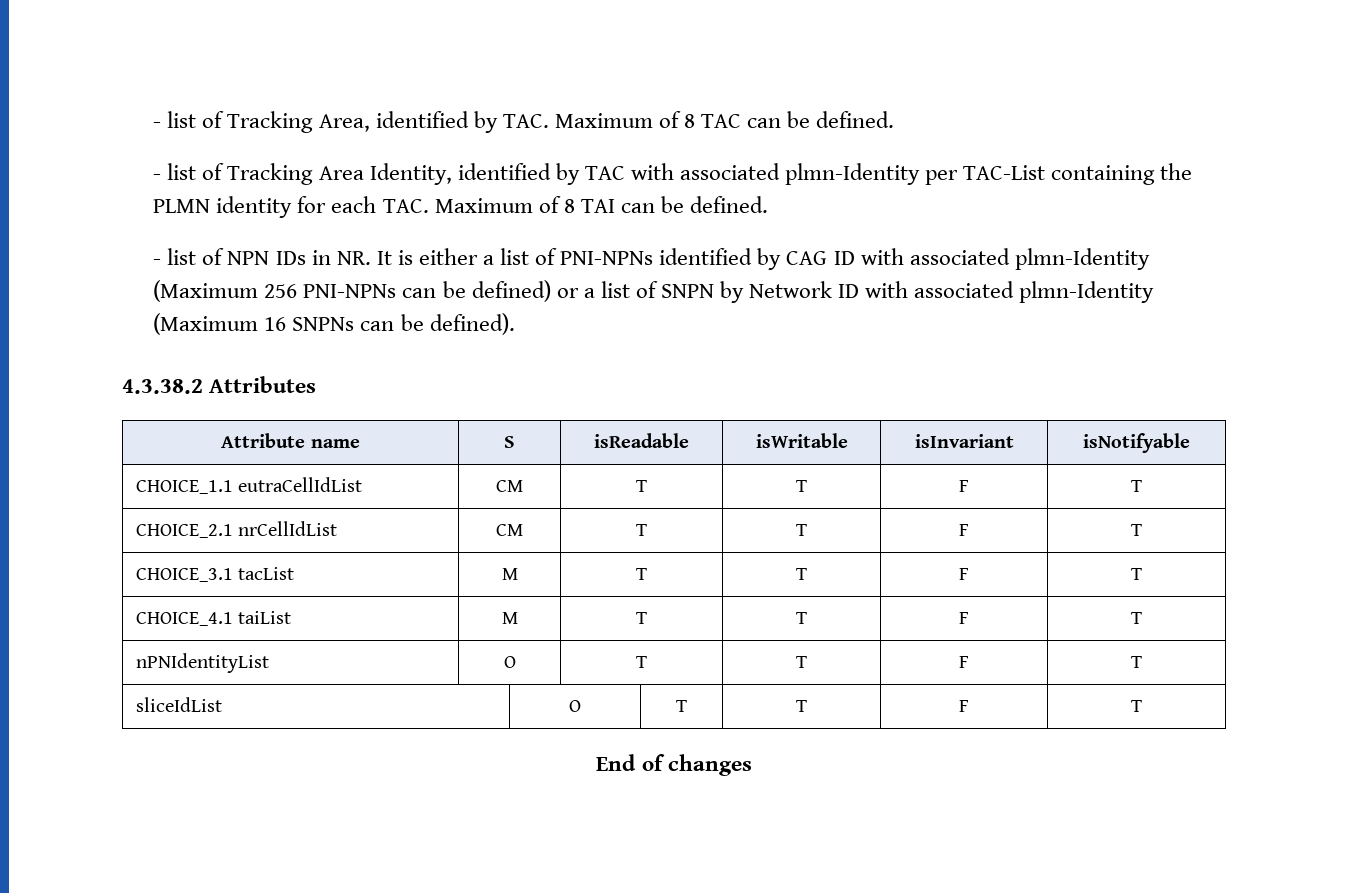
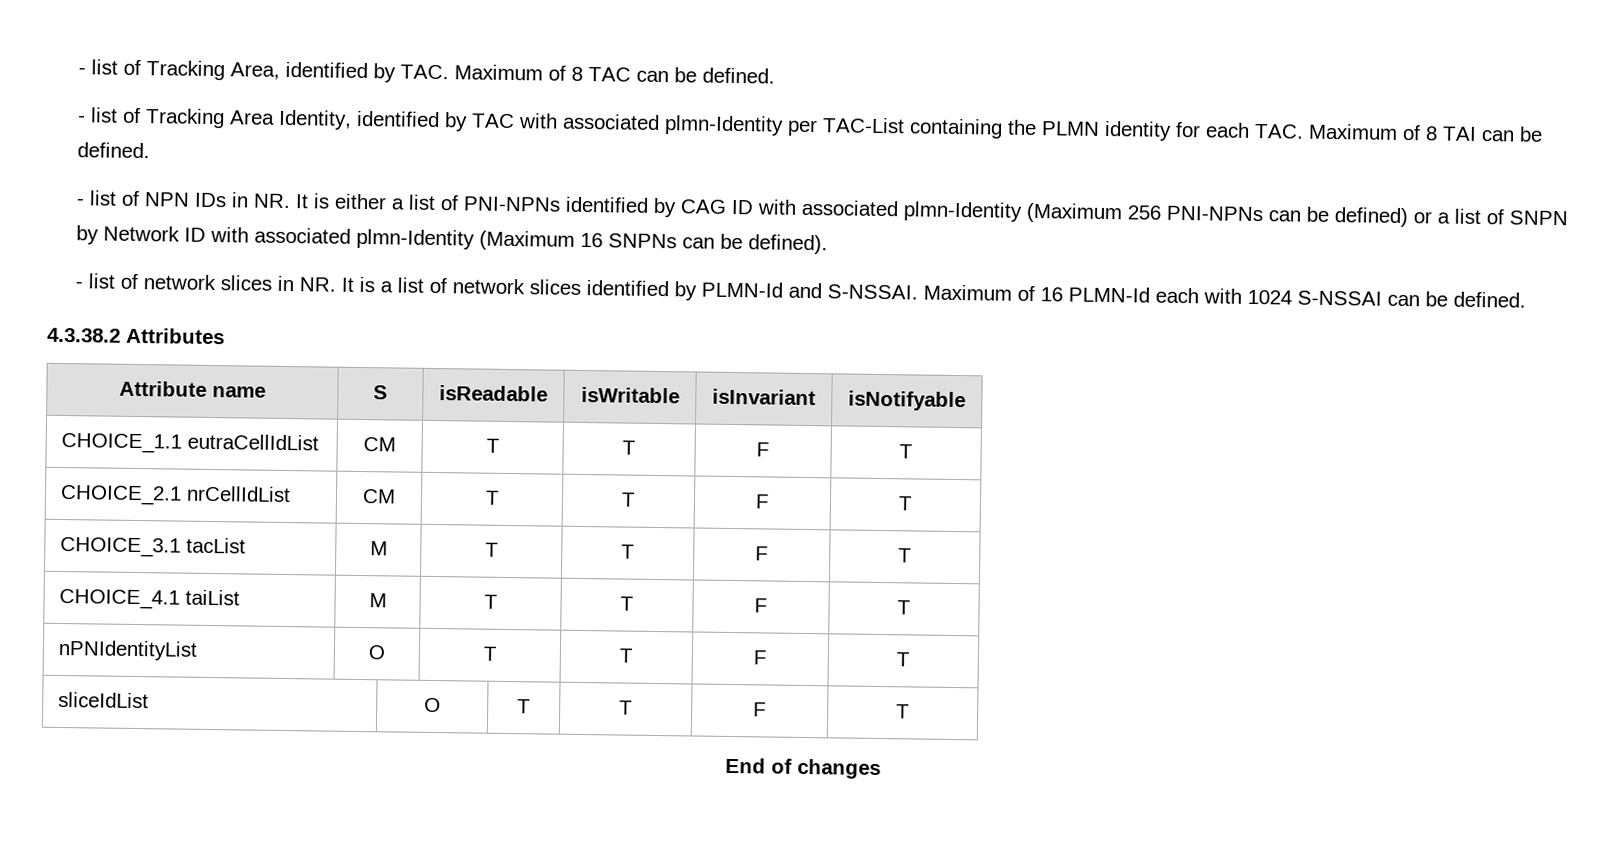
+ - list of network slices in NR. It is a list of network slices identified by PLMN-Id and S-NSSAI. Maximum of 16 PLMN-Id each with 1024 S-NSSAI can be defined.

